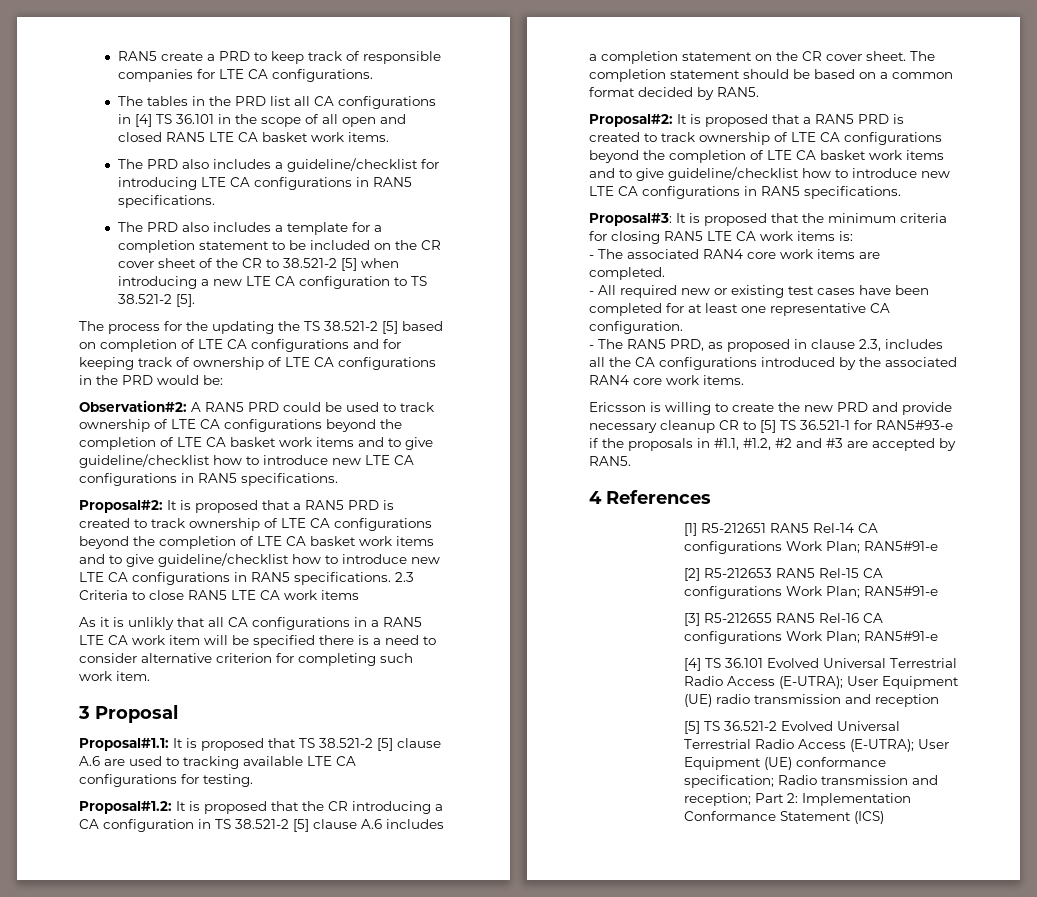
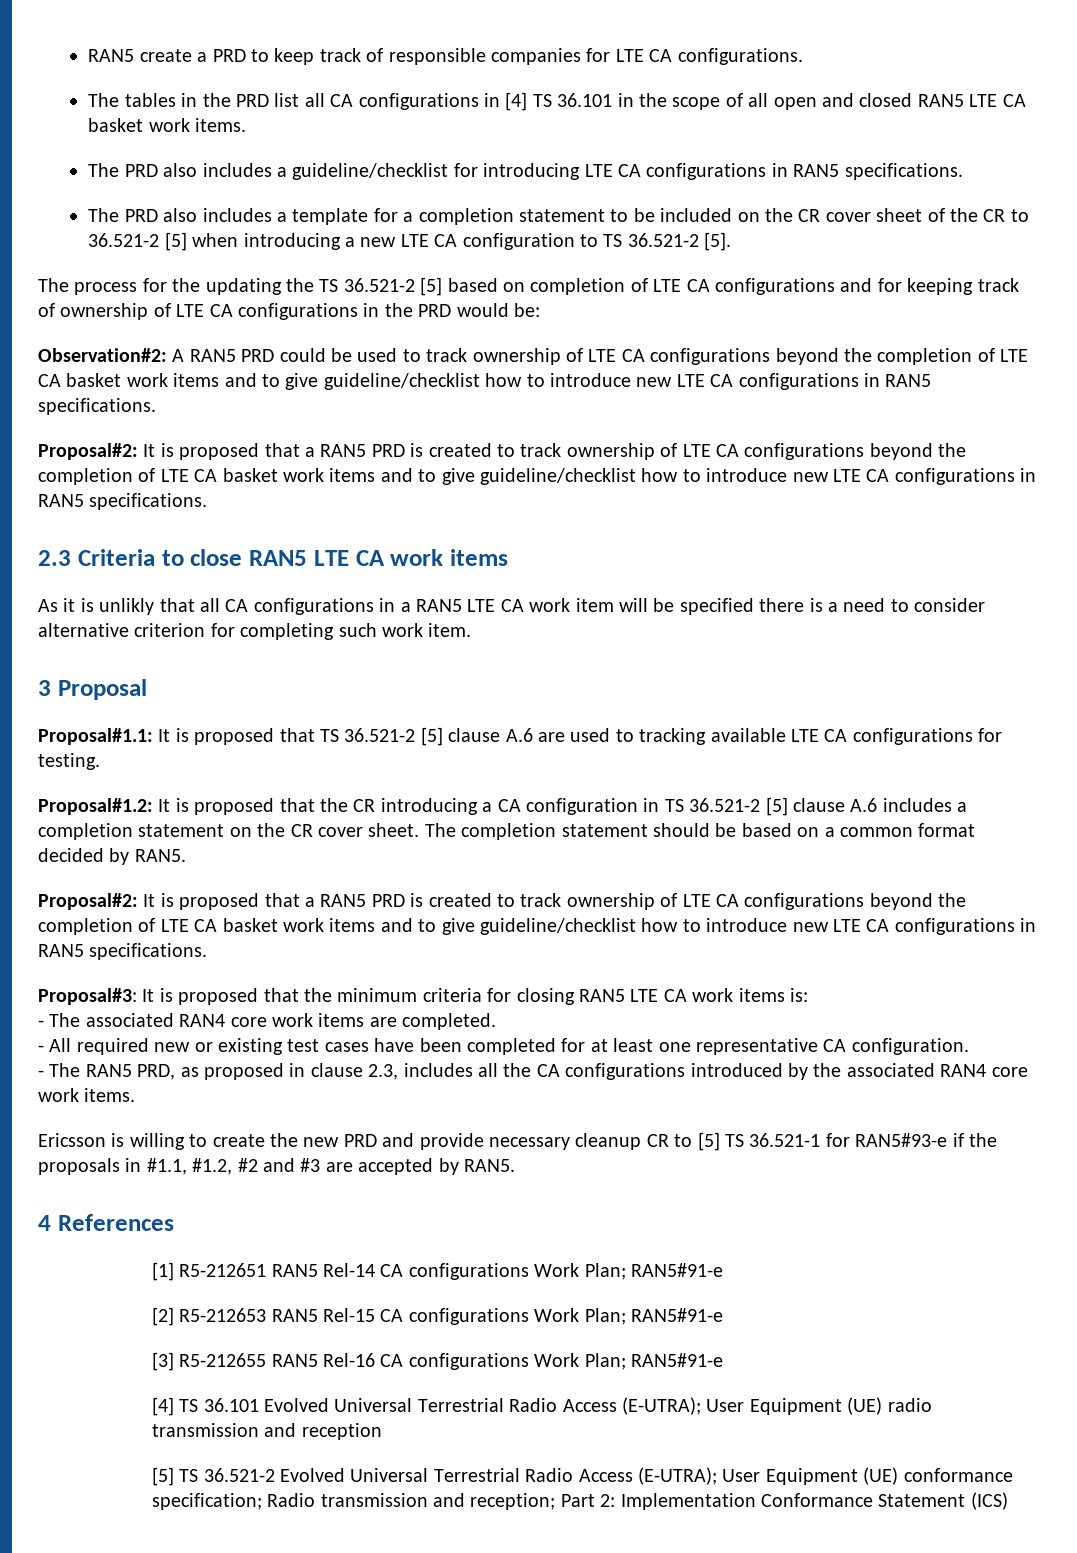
- The PRD also includes a template for a completion statement to be included on the CR cover sheet of the CR to 38.521-2 [5] when introducing a new LTE CA configuration to TS 38.521-2 [5].
+ The PRD also includes a template for a completion statement to be included on the CR cover sheet of the CR to 36.521-2 [5] when introducing a new LTE CA configuration to TS 36.521-2 [5].
- The process for the updating the TS 38.521-2 [5] based on completion of LTE CA configurations and for keeping track of ownership of LTE CA configurations in the PRD would be:
+ The process for the updating the TS 36.521-2 [5] based on completion of LTE CA configurations and for keeping track of ownership of LTE CA configurations in the PRD would be:
  A RAN5 PRD could be used to track ownership of LTE CA configurations beyond the completion of LTE CA basket work items and to give guideline/checklist how to introduce new LTE CA configurations in RAN5 specifications.
- Proposal#2: It is proposed that a RAN5 PRD is created to track ownership of LTE CA configurations beyond the completion of LTE CA basket work items and to give guideline/checklist how to introduce new LTE CA configurations in RAN5 specifications. 2.3 Criteria to close RAN5 LTE CA work items
+ Proposal#2: It is proposed that a RAN5 PRD is created to track ownership of LTE CA configurations beyond the completion of LTE CA basket work items and to give guideline/checklist how to introduce new LTE CA configurations in RAN5 specifications.
+ 2.3 Criteria to close RAN5 LTE CA work items
- Proposal#1.1: It is proposed that TS 38.521-2 [5] clause A.6 are used to tracking available LTE CA configurations for testing.
+ Proposal#1.1: It is proposed that TS 36.521-2 [5] clause A.6 are used to tracking available LTE CA configurations for testing.
- Proposal#1.2: It is proposed that the CR introducing a CA configuration in TS 38.521-2 [5] clause A.6 includes a completion statement on the CR cover sheet.
+ Proposal#1.2: It is proposed that the CR introducing a CA configuration in TS 36.521-2 [5] clause A.6 includes a completion statement on the CR cover sheet.

